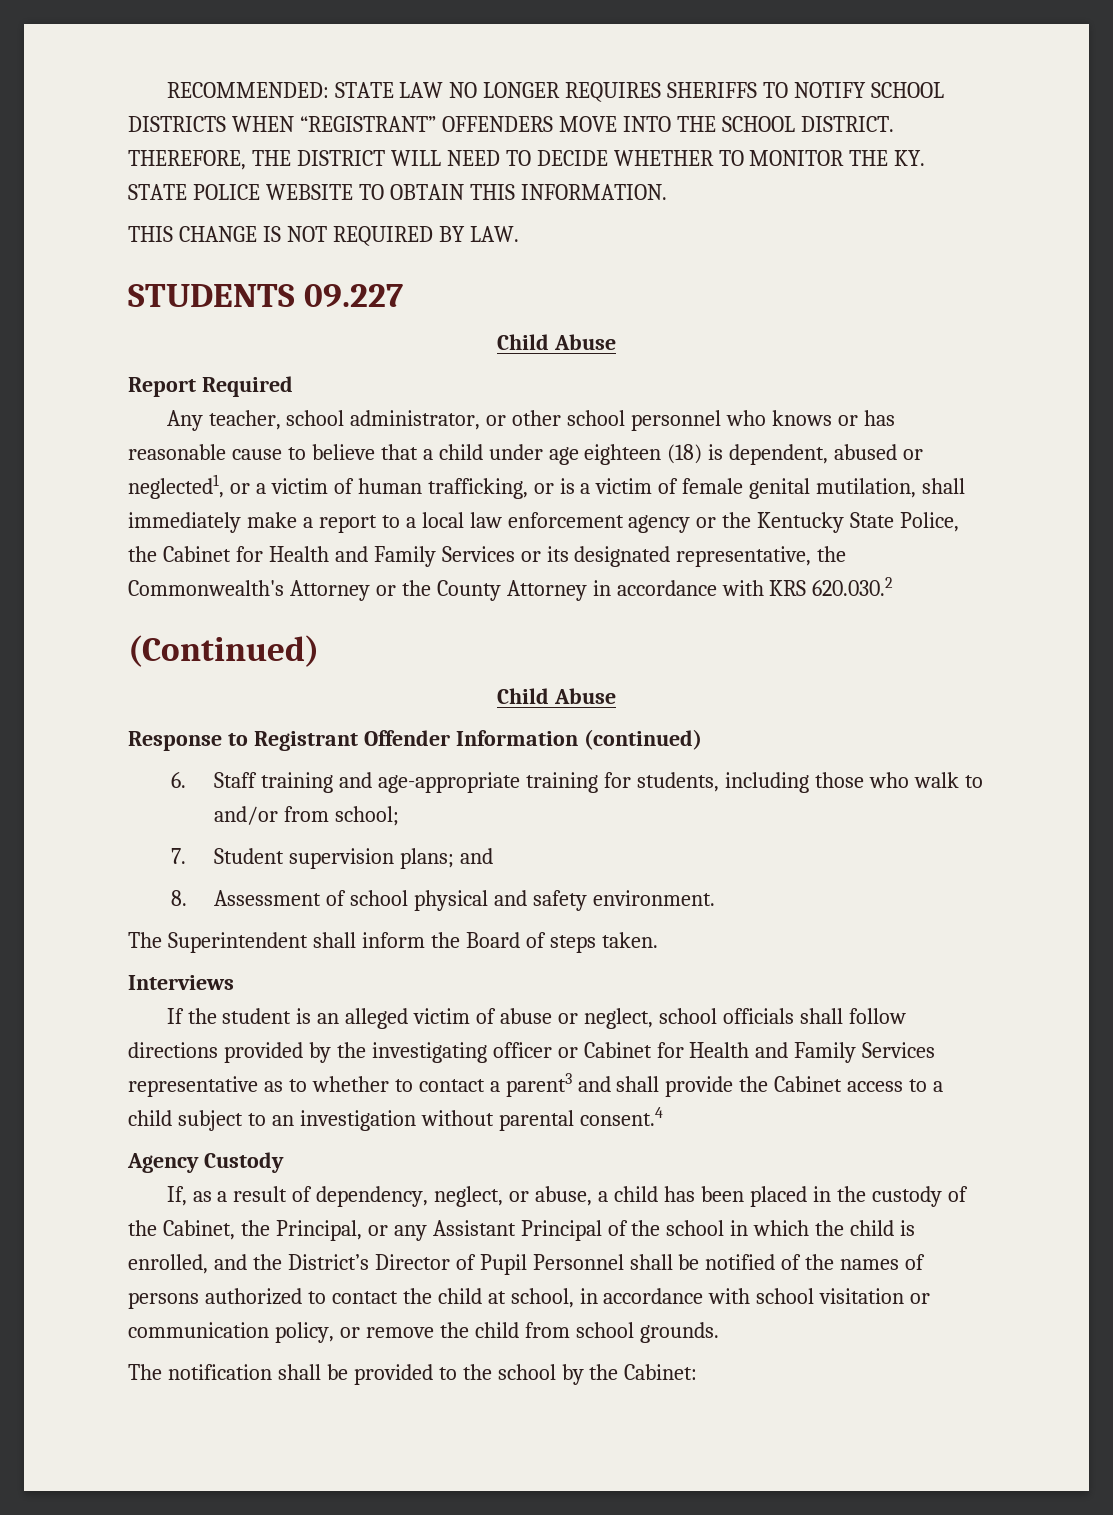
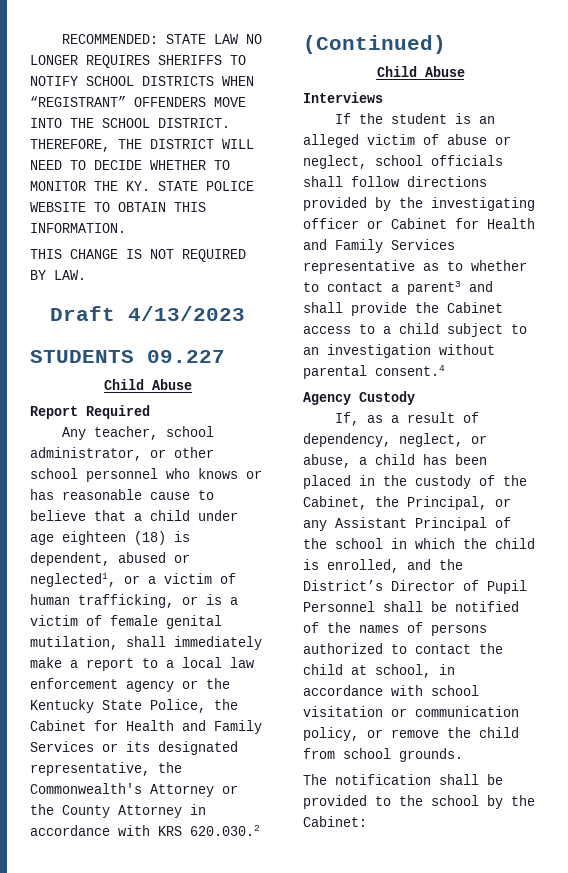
+ Draft 4/13/2023
- Response to Registrant Offender Information (continued)
- 6. Staff training and age-appropriate training for students, including those who walk to and/or from school;
- 7. Student supervision plans; and
- 8. Assessment of school physical and safety environment.
- The Superintendent shall inform the Board of steps taken.

